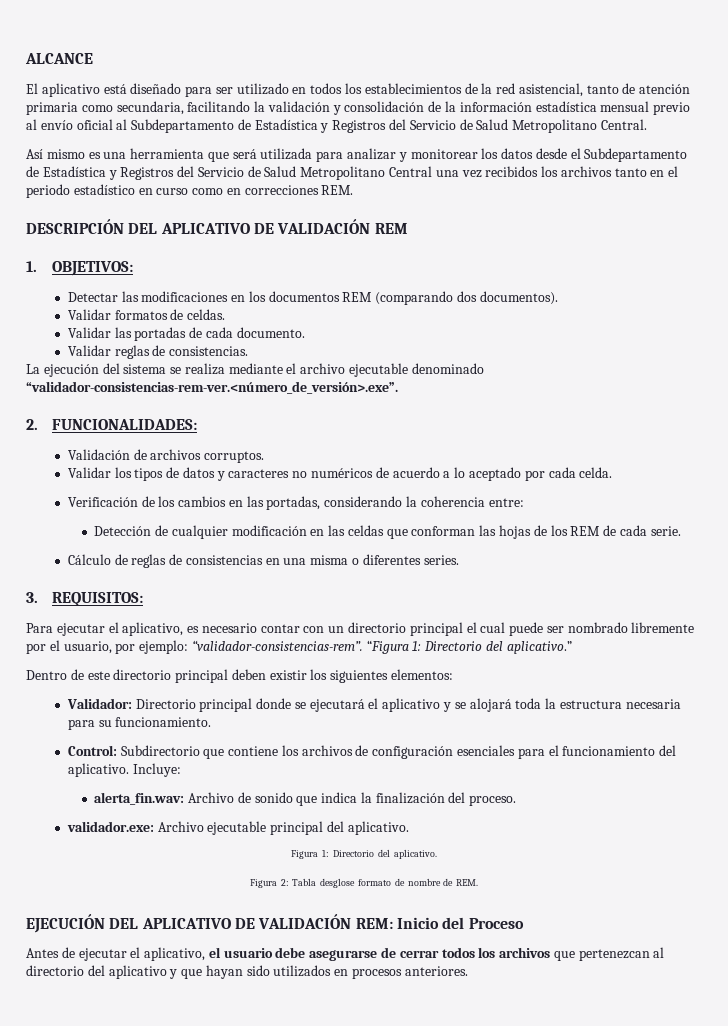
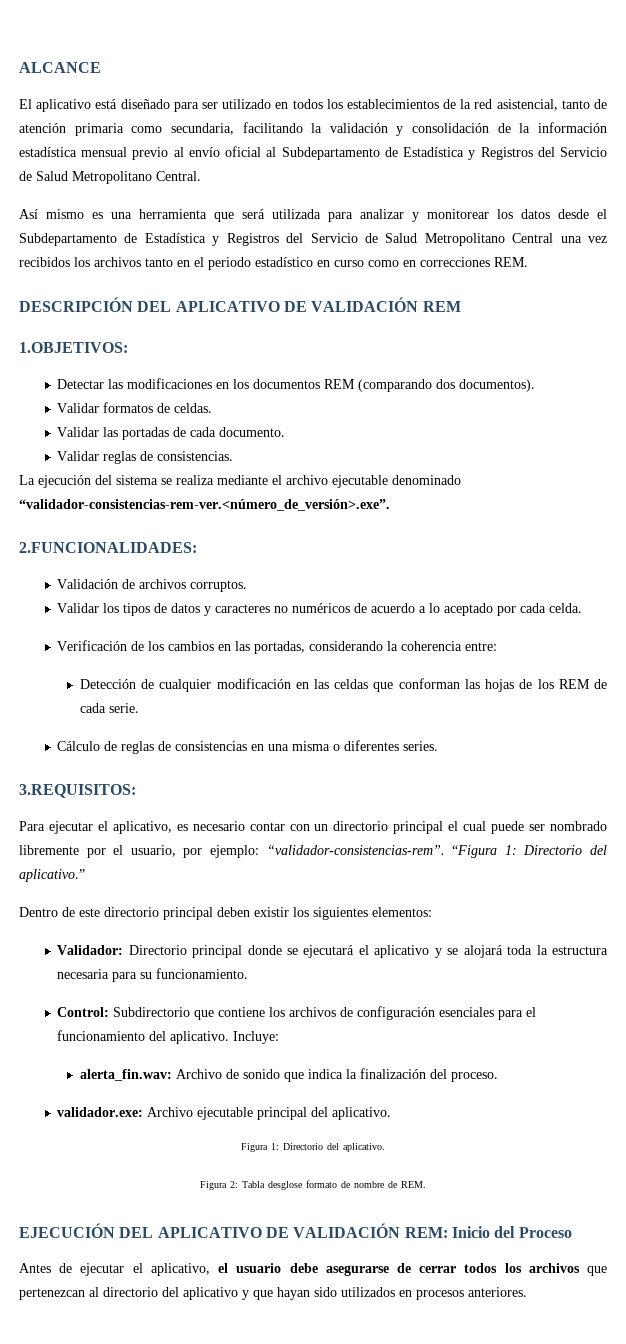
- 1. OBJETIVOS:
+ 1.OBJETIVOS:
- 2. FUNCIONALIDADES:
+ 2.FUNCIONALIDADES:
- 3. REQUISITOS:
+ 3.REQUISITOS:

